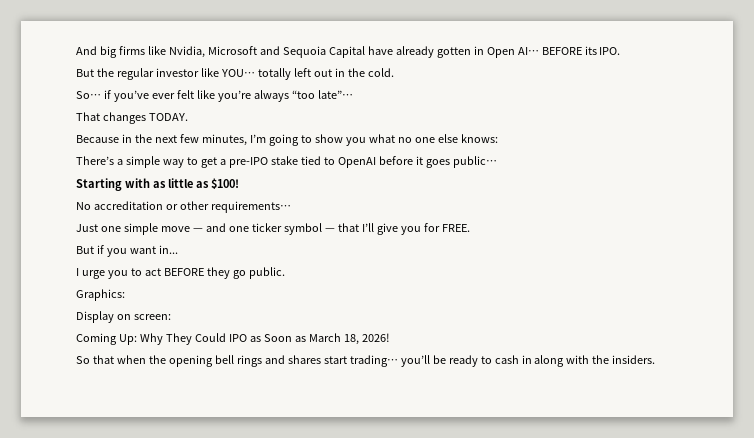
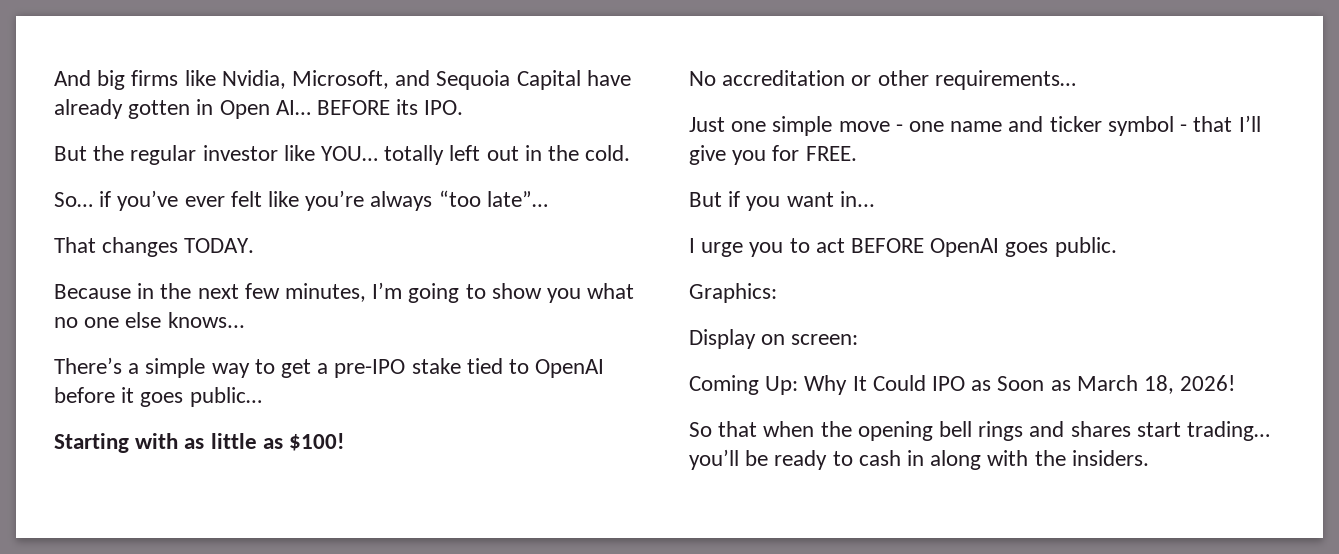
- And big firms like Nvidia, Microsoft and Sequoia Capital have already gotten in Open AI…
+ And big firms like Nvidia, Microsoft, and Sequoia Capital have already gotten in Open AI…
- Because in the next few minutes, I’m going to show you what no one else knows:
+ Because in the next few minutes, I’m going to show you what no one else knows...
- Just one simple move — and one ticker symbol — that I’ll give you for FREE.
+ Just one simple move - one name and ticker symbol - that I’ll give you for FREE.
- I urge you to act BEFORE they go public.
+ I urge you to act BEFORE OpenAI goes public.
- Coming Up: Why They Could IPO as Soon as March 18, 2026!
+ Coming Up: Why It Could IPO as Soon as March 18, 2026!

